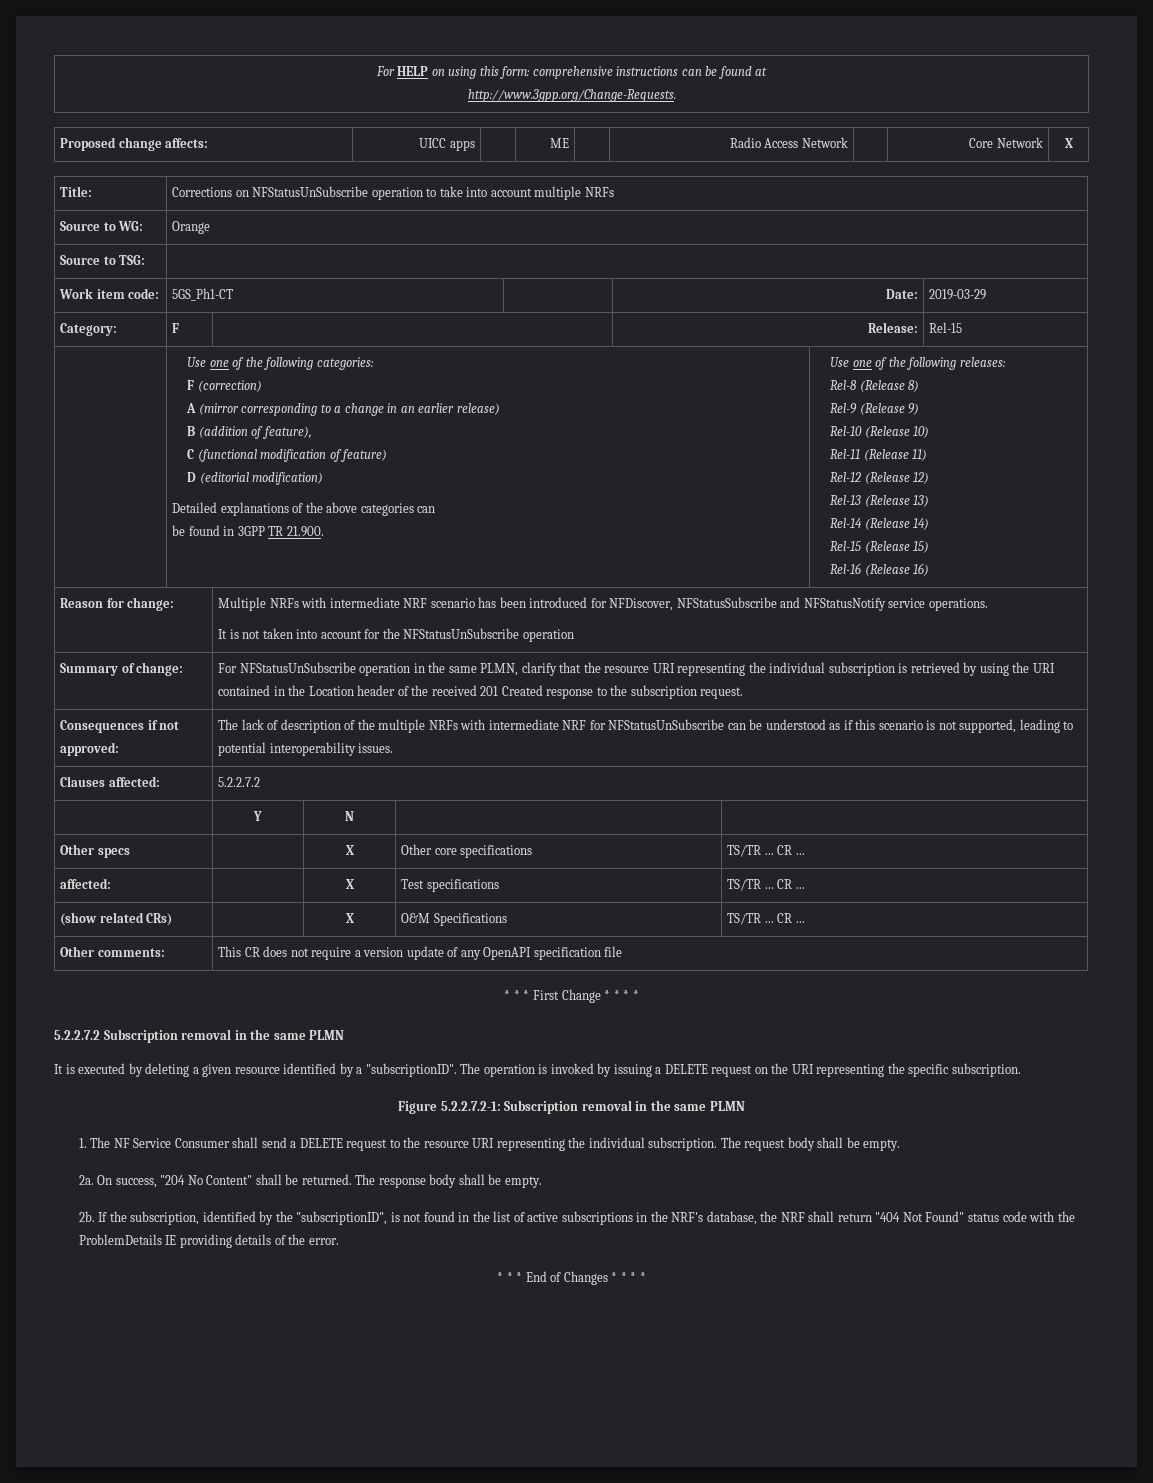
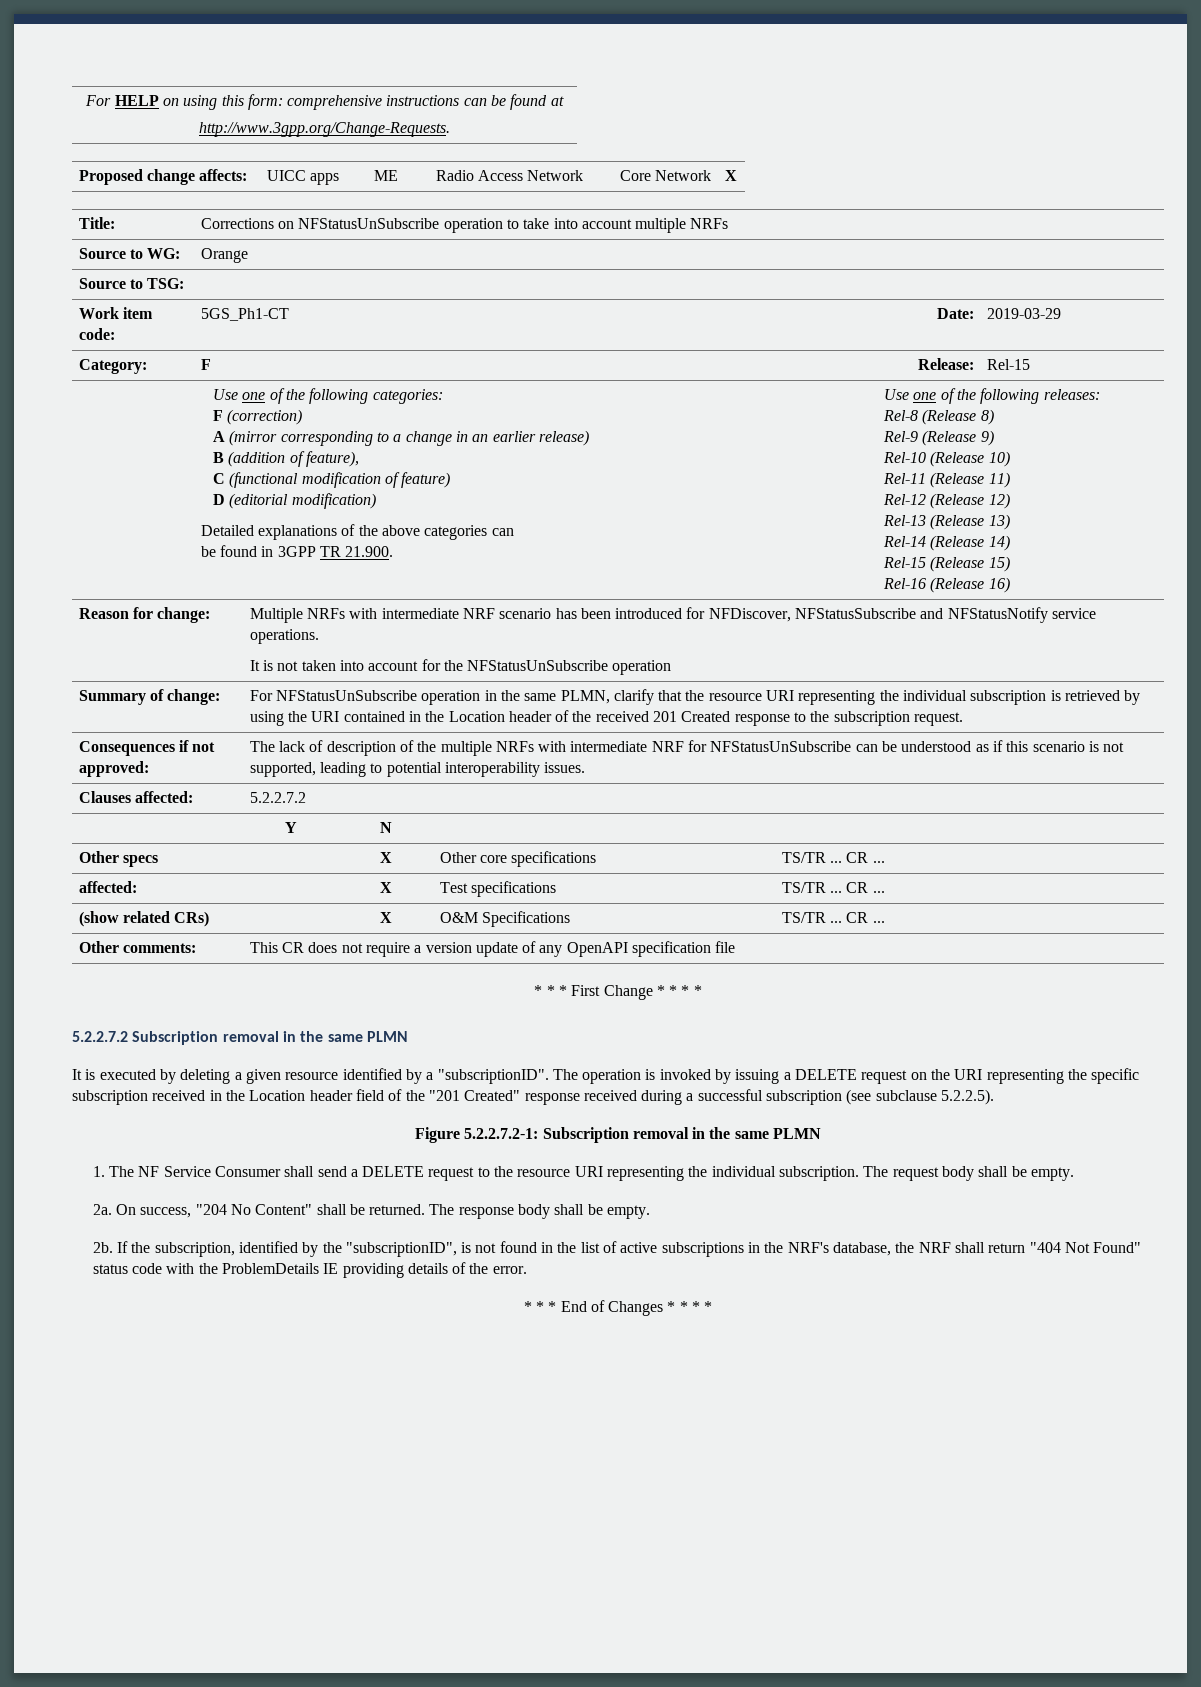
- The operation is invoked by issuing a DELETE request on the URI representing the specific subscription.
+ The operation is invoked by issuing a DELETE request on the URI representing the specific subscription received in the Location header field of the "201 Created" response received during a successful subscription (see subclause 5.2.2.5).

